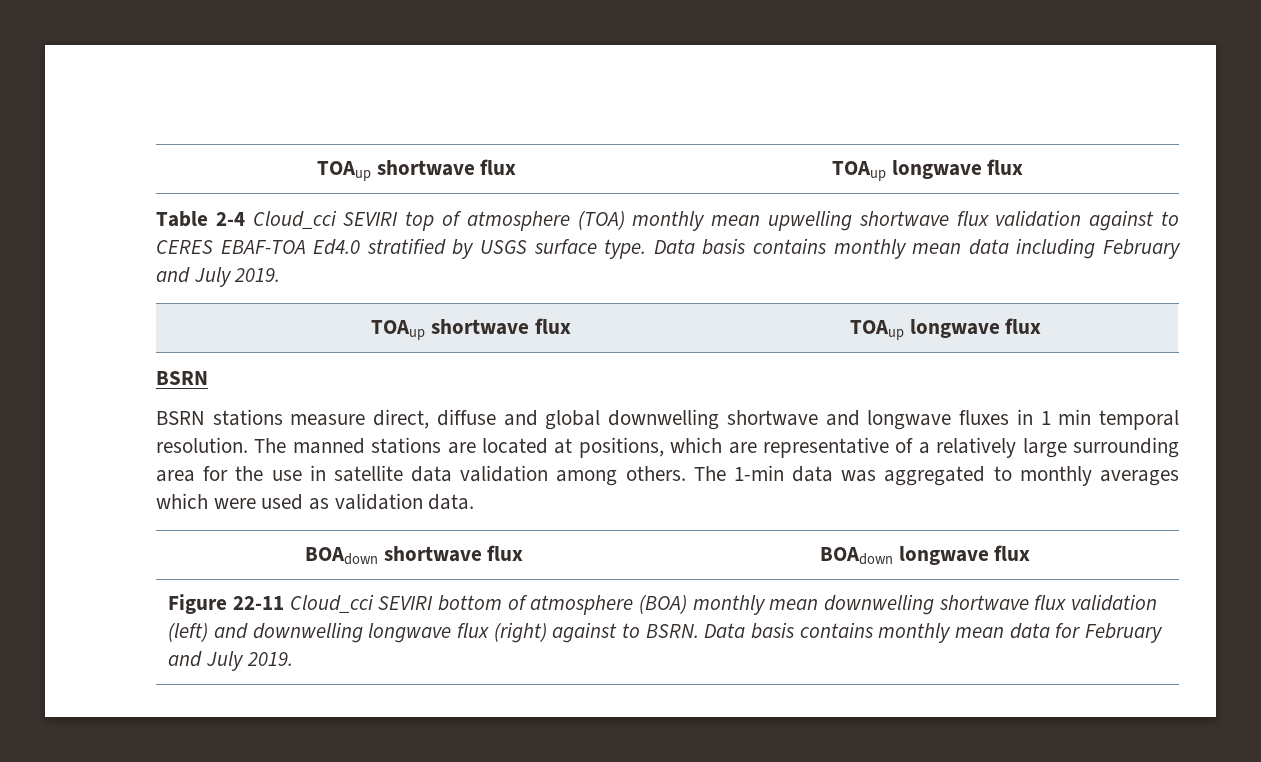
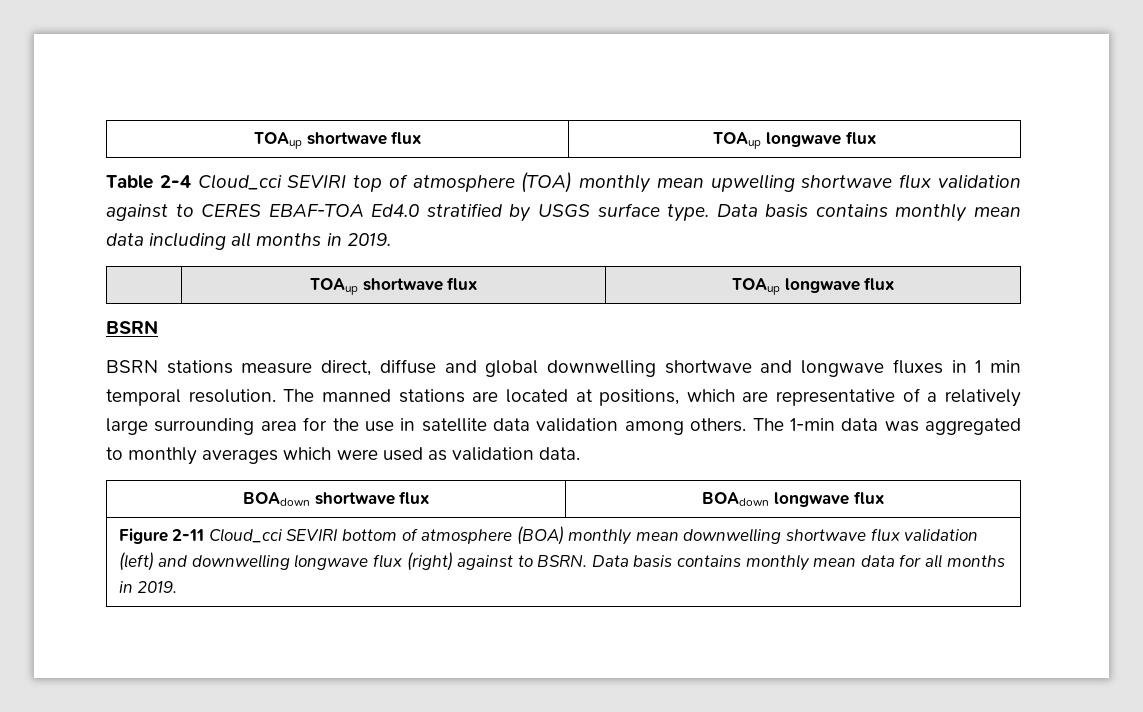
- Data basis contains monthly mean data including February and July 2019.
+ Data basis contains monthly mean data including all months in 2019.
- Figure 22-11 Cloud_cci SEVIRI bottom of atmosphere (BOA) monthly mean downwelling shortwave flux validation (left) and downwelling longwave flux (right) against to BSRN. Data basis contains monthly mean data for February and July 2019.
+ Figure 2-11 Cloud_cci SEVIRI bottom of atmosphere (BOA) monthly mean downwelling shortwave flux validation (left) and downwelling longwave flux (right) against to BSRN. Data basis contains monthly mean data for all months in 2019.

